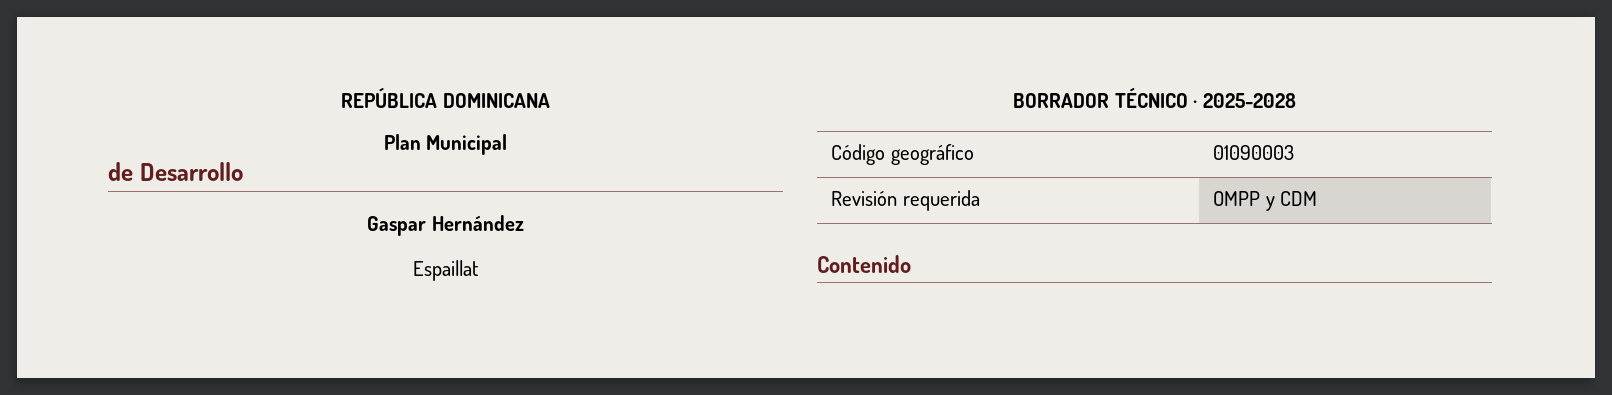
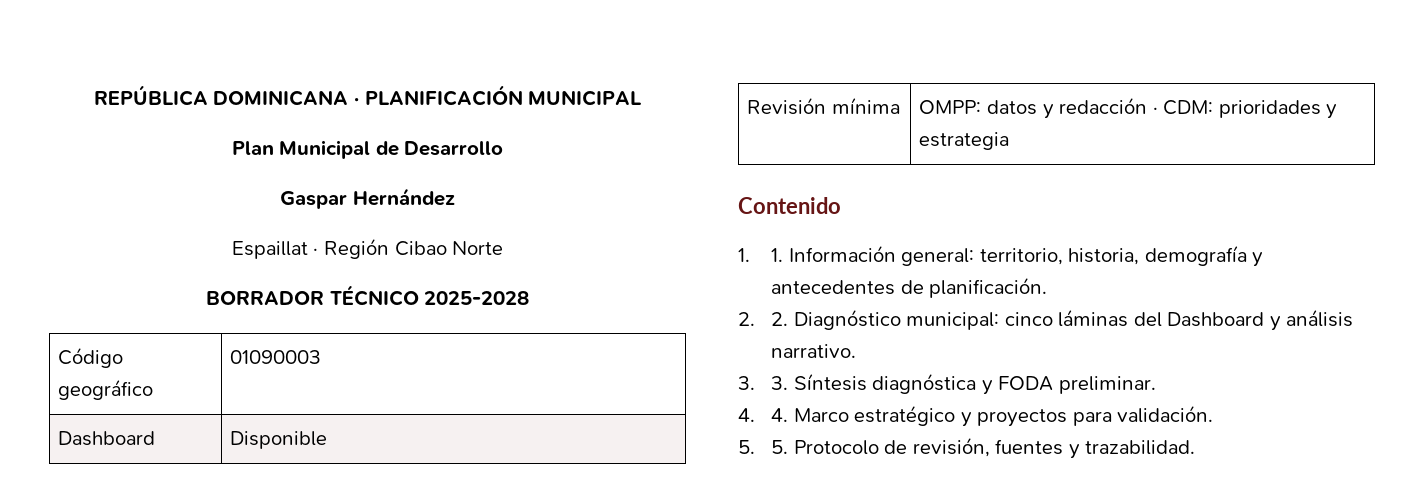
- REPÚBLICA DOMINICANA
+ REPÚBLICA DOMINICANA · PLANIFICACIÓN MUNICIPAL
- Plan Municipal
- de Desarrollo
+ Plan Municipal de Desarrollo
- Espaillat
+ Espaillat · Región Cibao Norte
- BORRADOR TÉCNICO · 2025-2028
+ BORRADOR TÉCNICO 2025-2028
+ Dashboard | Disponible
- Revisión requerida | OMPP y CDM
+ Revisión mínima | OMPP: datos y redacción · CDM: prioridades y estrategia
  Contenido
+ 1. 1. Información general: territorio, historia, demografía y antecedentes de planificación.
+ 2. 2. Diagnóstico municipal: cinco láminas del Dashboard y análisis narrativo.
+ 3. 3. Síntesis diagnóstica y FODA preliminar.
+ 4. 4. Marco estratégico y proyectos para validación.
+ 5. 5. Protocolo de revisión, fuentes y trazabilidad.

